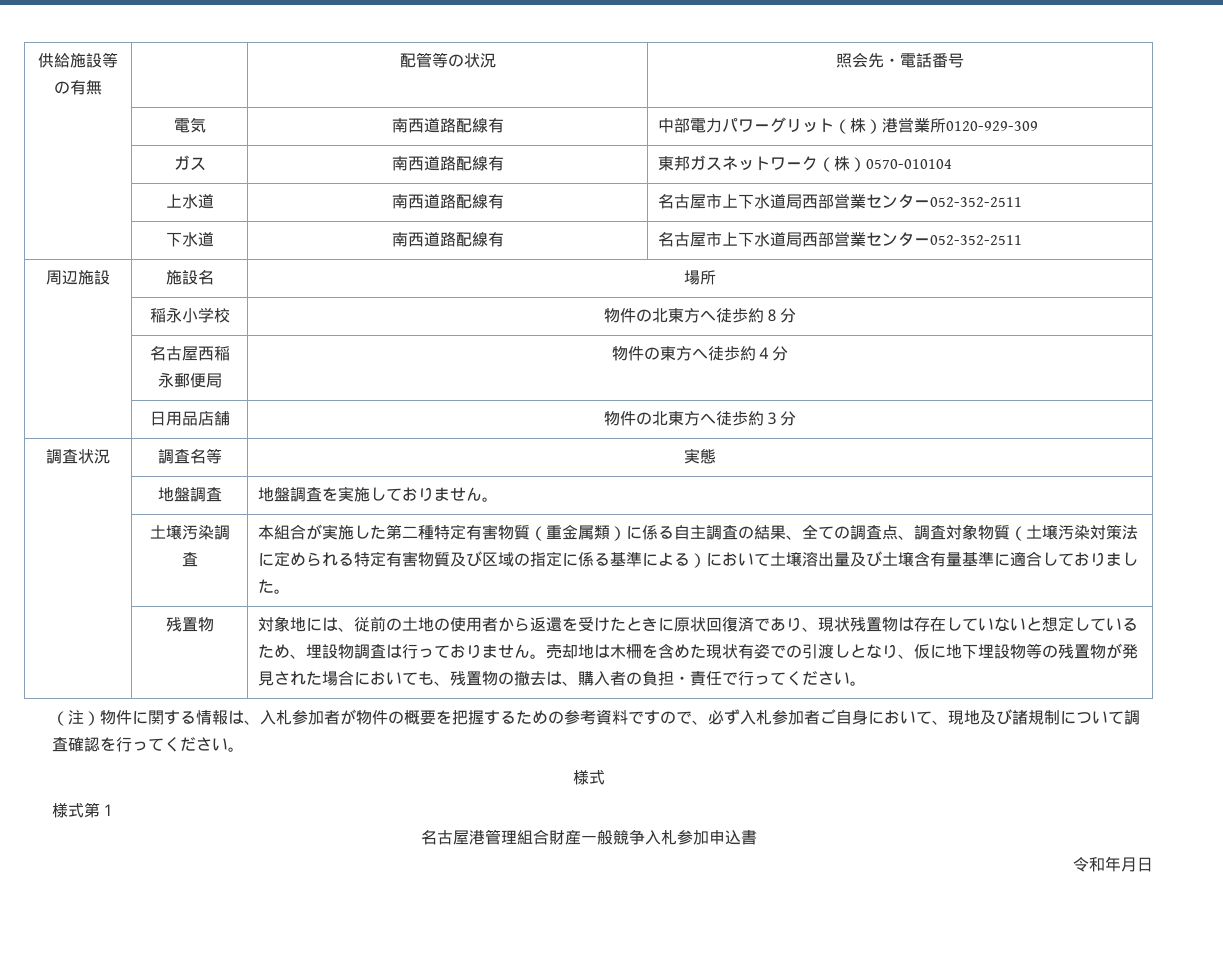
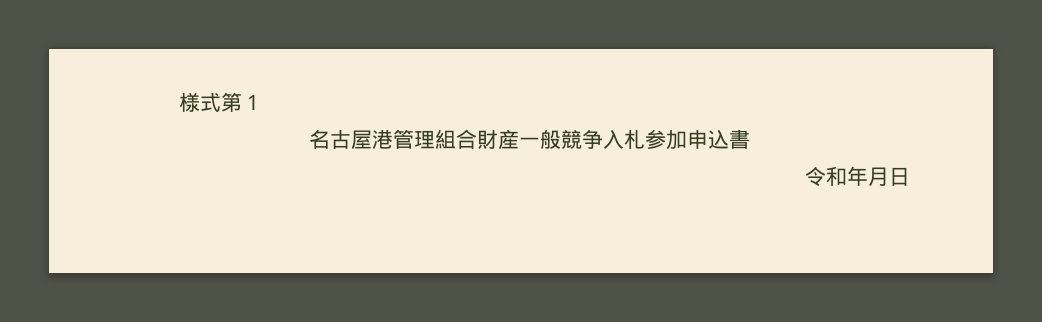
- 供給施設等の有無 | | 配管等の状況 | 照会先・電話番号
- | 電気 | 南西道路配線有 | 中部電力パワーグリット（株）港営業所0120-929-309
- | ガス | 南西道路配線有 | 東邦ガスネットワーク（株）0570-010104
- | 上水道 | 南西道路配線有 | 名古屋市上下水道局西部営業センター052-352-2511
- | 下水道 | 南西道路配線有 | 名古屋市上下水道局西部営業センター052-352-2511
- 周辺施設 | 施設名 | 場所
- | 稲永小学校 | 物件の北東方へ徒歩約８分
- | 名古屋西稲永郵便局 | 物件の東方へ徒歩約４分
- | 日用品店舗 | 物件の北東方へ徒歩約３分
- 調査状況 | 調査名等 | 実態
- | 地盤調査 | 地盤調査を実施しておりません。
- | 土壌汚染調査 | 本組合が実施した第二種特定有害物質（重金属類）に係る自主調査の結果、全ての調査点、調査対象物質（土壌汚染対策法に定められる特定有害物質及び区域の指定に係る基準による）において土壌溶出量及び土壌含有量基準に適合しておりました。
- | 残置物 | 対象地には、従前の土地の使用者から返還を受けたときに原状回復済であり、現状残置物は存在していないと想定しているため、埋設物調査は行っておりません。売却地は木柵を含めた現状有姿での引渡しとなり、仮に地下埋設物等の残置物が発見された場合においても、残置物の撤去は、購入者の負担・責任で行ってください。
- （注）物件に関する情報は、入札参加者が物件の概要を把握するための参考資料ですので、必ず入札参加者ご自身において、現地及び諸規制について調査確認を行ってください。
- 様式

